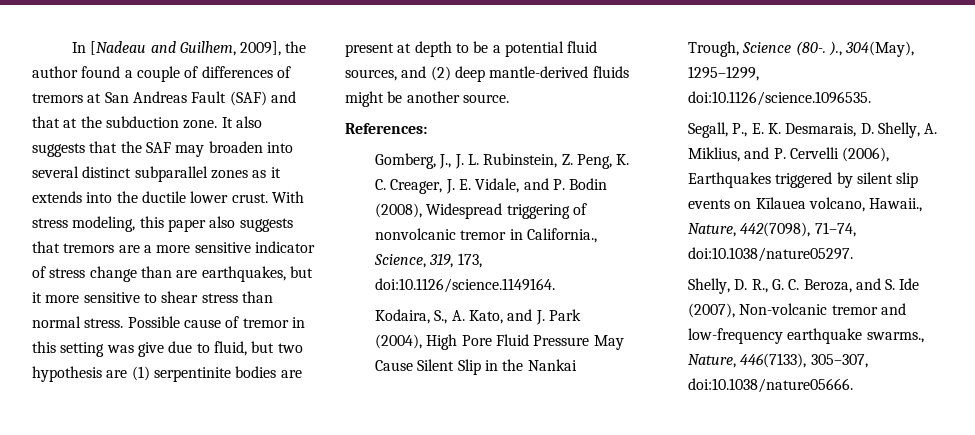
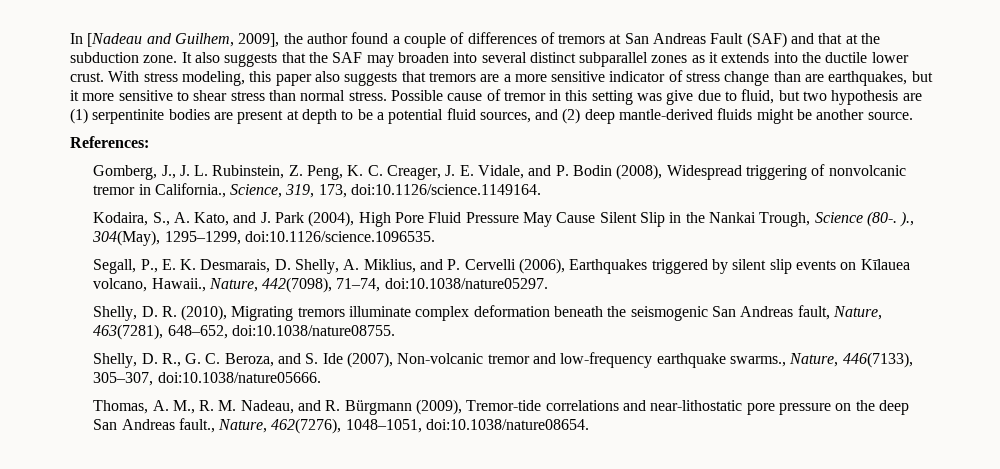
+ Shelly, D. R. (2010), Migrating tremors illuminate complex deformation beneath the seismogenic San Andreas fault, Nature, 463(7281), 648–652, doi:10.1038/nature08755.
+ Thomas, A. M., R. M. Nadeau, and R. Bürgmann (2009), Tremor-tide correlations and near-lithostatic pore pressure on the deep San Andreas fault., Nature, 462(7276), 1048–1051, doi:10.1038/nature08654.

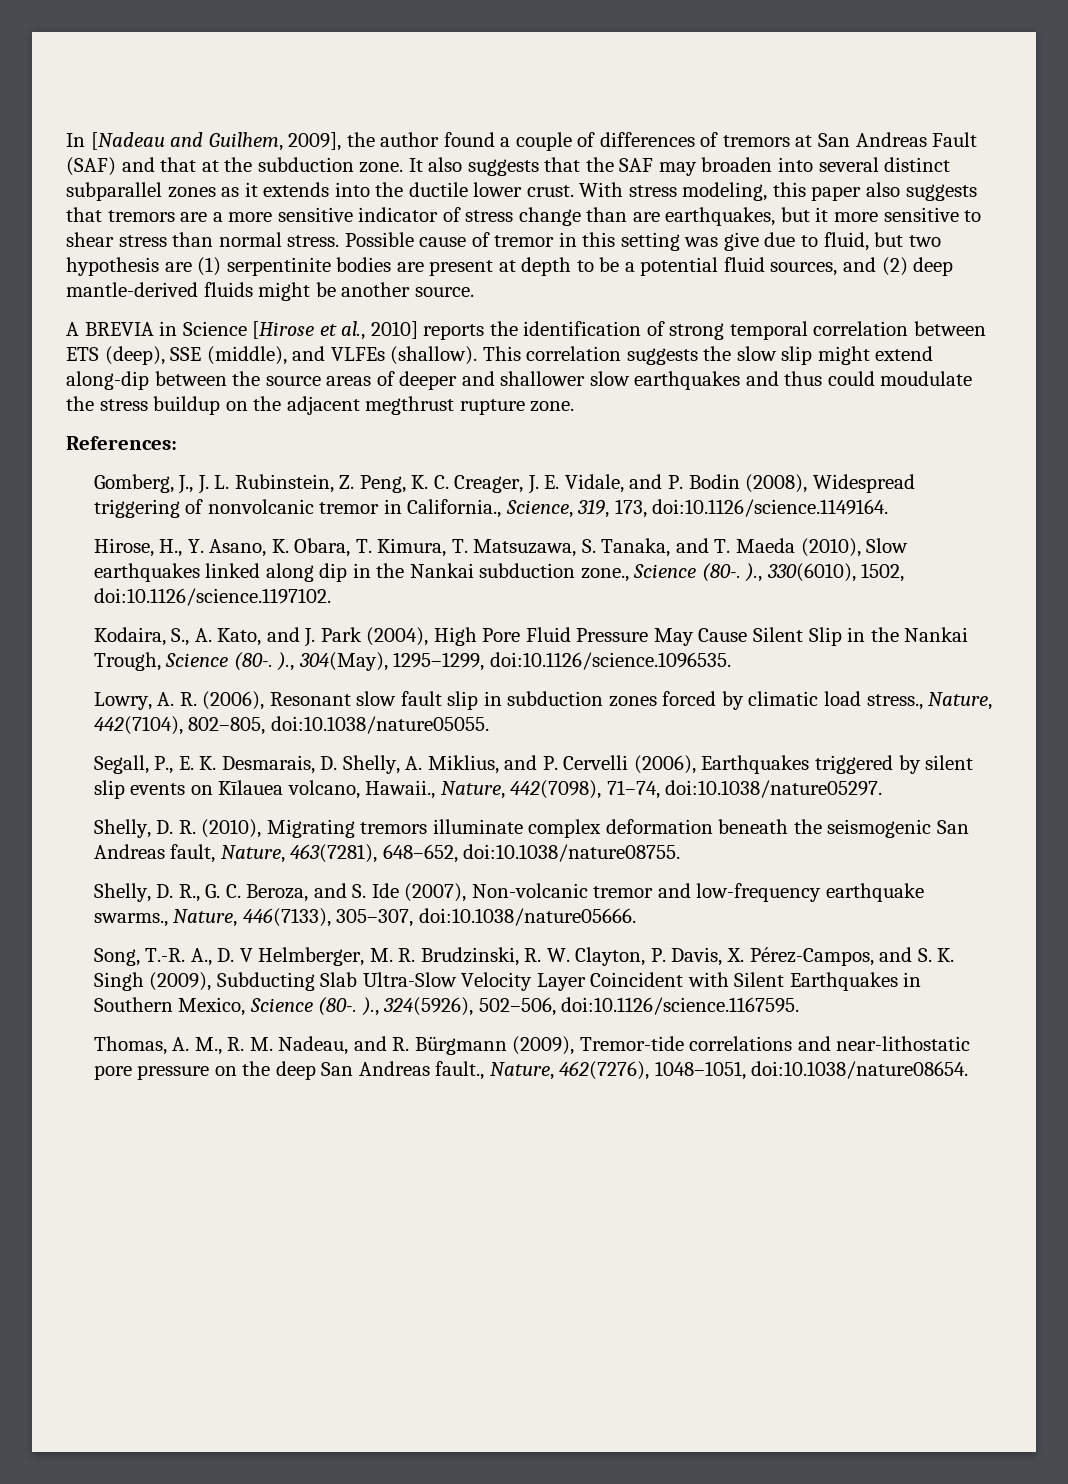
+ A BREVIA in Science [Hirose et al., 2010] reports the identification of strong temporal correlation between ETS (deep), SSE (middle), and VLFEs (shallow). This correlation suggests the slow slip might extend along-dip between the source areas of deeper and shallower slow earthquakes and thus could moudulate the stress buildup on the adjacent megthrust rupture zone.
+ Hirose, H., Y. Asano, K. Obara, T. Kimura, T. Matsuzawa, S. Tanaka, and T. Maeda (2010), Slow earthquakes linked along dip in the Nankai subduction zone., Science (80-. )., 330(6010), 1502, doi:10.1126/science.1197102.
+ Lowry, A. R. (2006), Resonant slow fault slip in subduction zones forced by climatic load stress., Nature, 442(7104), 802–805, doi:10.1038/nature05055.
+ Song, T.-R. A., D. V Helmberger, M. R. Brudzinski, R. W. Clayton, P. Davis, X. Pérez-Campos, and S. K. Singh (2009), Subducting Slab Ultra-Slow Velocity Layer Coincident with Silent Earthquakes in Southern Mexico, Science (80-. )., 324(5926), 502–506, doi:10.1126/science.1167595.

